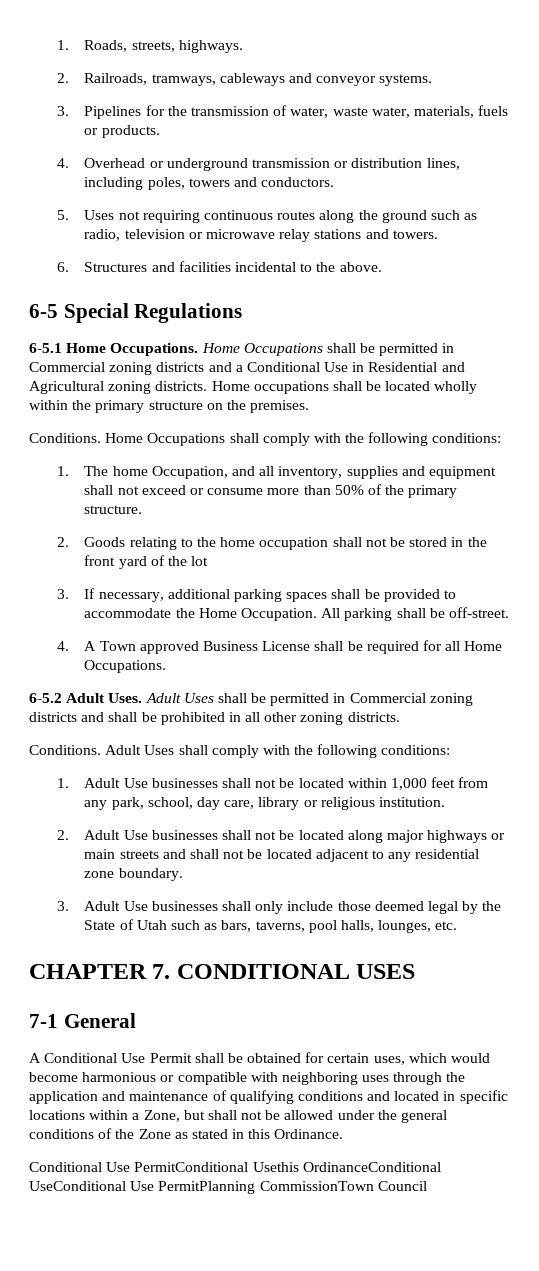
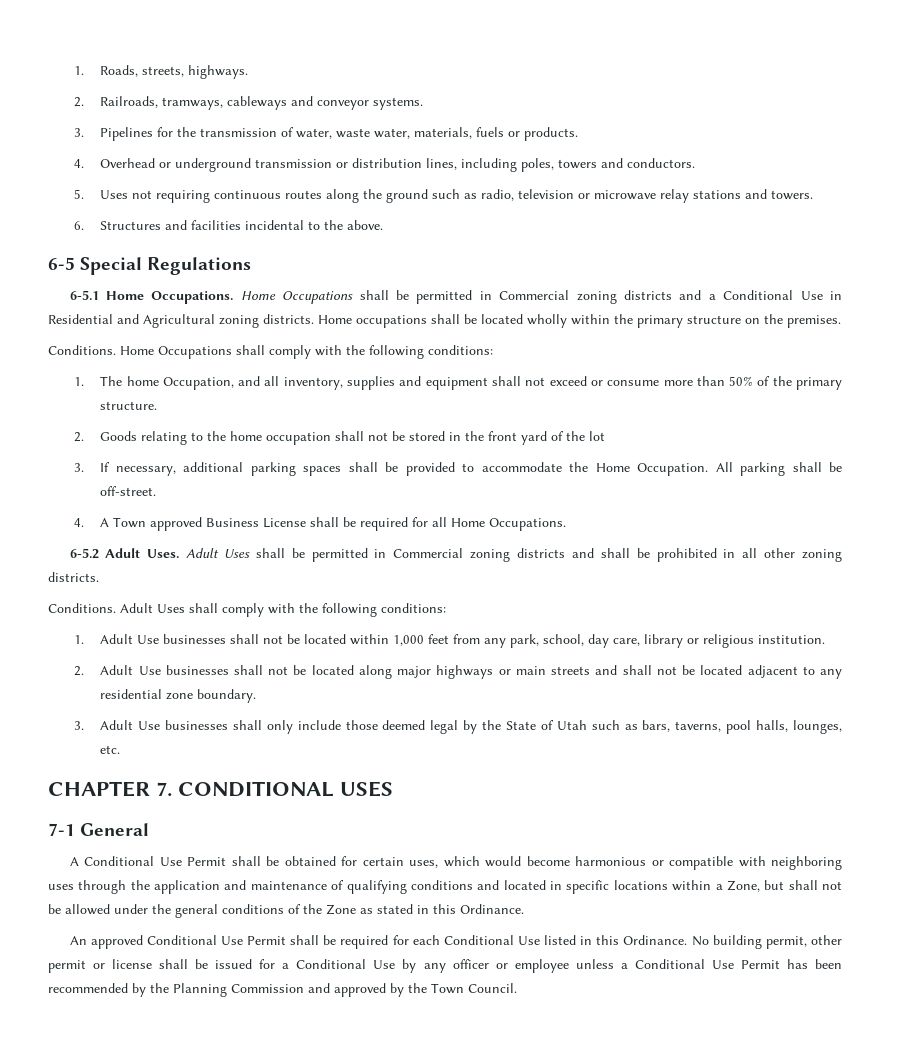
- Conditional Use PermitConditional Usethis OrdinanceConditional UseConditional Use PermitPlanning CommissionTown Council
+ An approved Conditional Use Permit shall be required for each Conditional Use listed in this Ordinance. No building permit, other permit or license shall be issued for a Conditional Use by any officer or employee unless a Conditional Use Permit has been recommended by the Planning Commission and approved by the Town Council.

